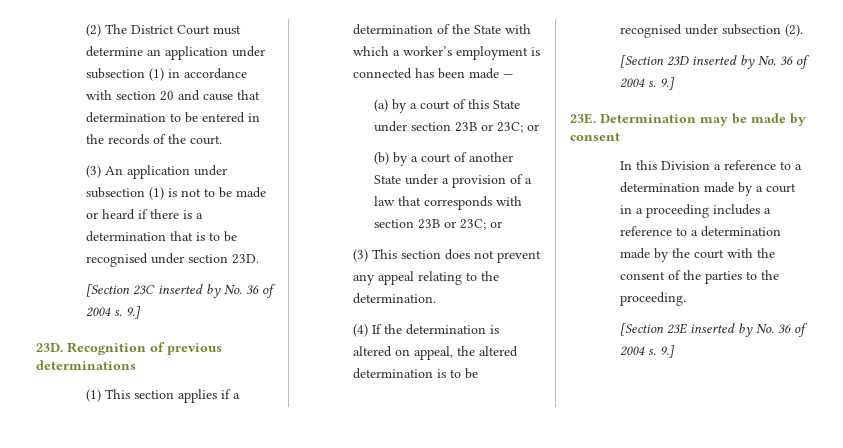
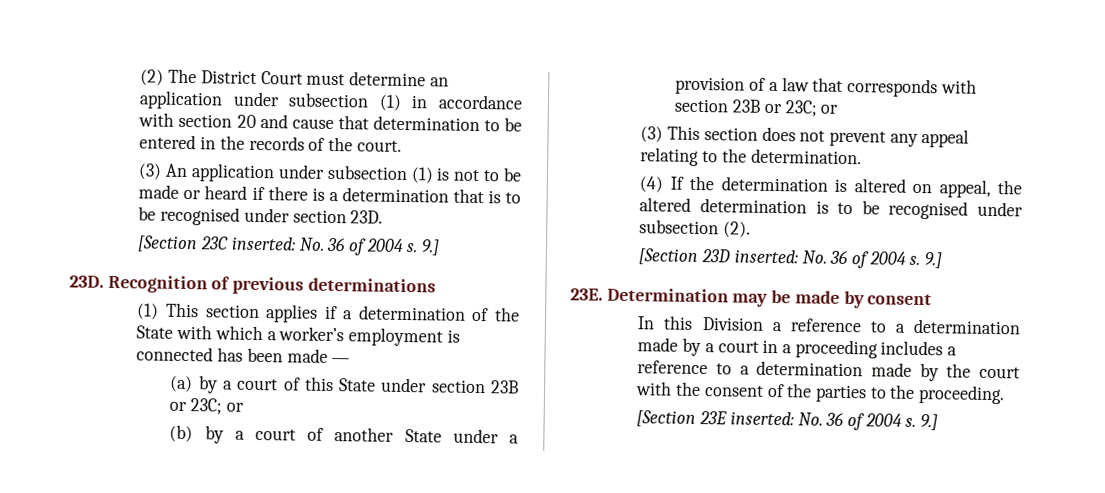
- [Section 23C inserted by No. 36 of 2004 s.
+ [Section 23C inserted: No. 36 of 2004 s.
- [Section 23D inserted by No. 36 of 2004 s.
+ [Section 23D inserted: No. 36 of 2004 s.
- [Section 23E inserted by No. 36 of 2004 s.
+ [Section 23E inserted: No. 36 of 2004 s.

